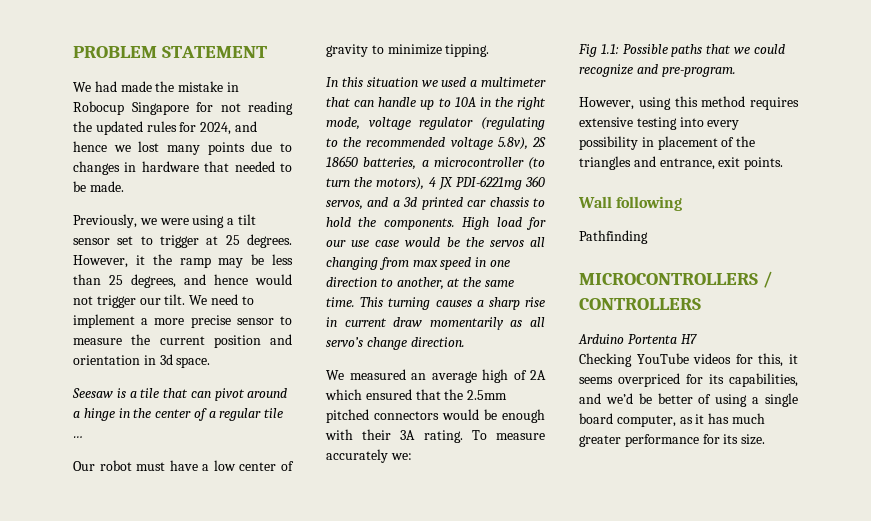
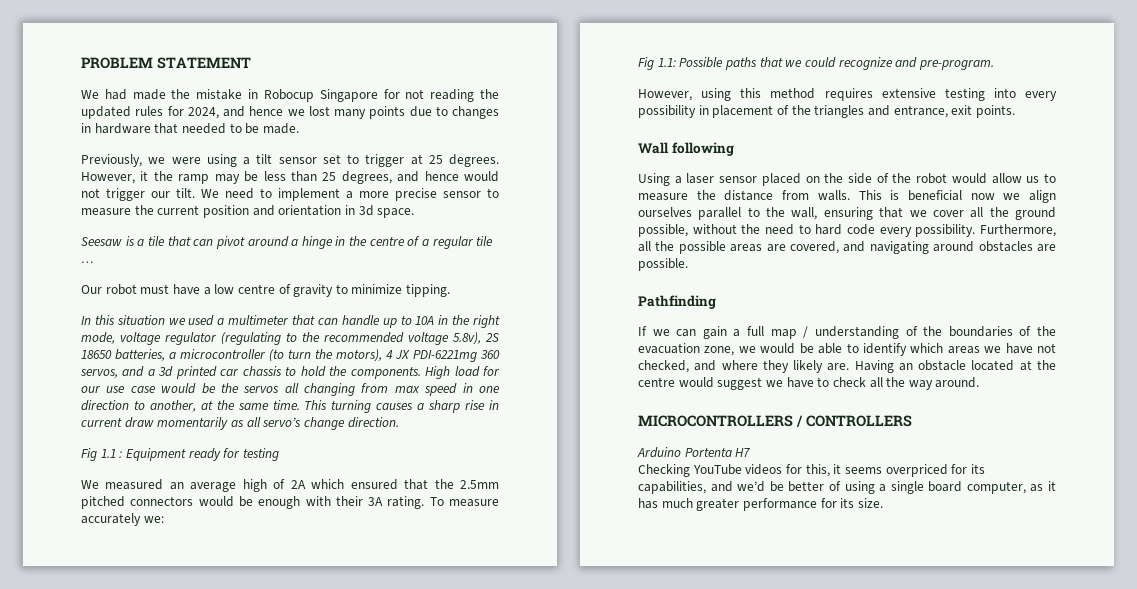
- Seesaw is a tile that can pivot around a hinge in the center of a regular tile …
+ Seesaw is a tile that can pivot around a hinge in the centre of a regular tile …
- Our robot must have a low center of gravity to minimize tipping.
+ Our robot must have a low centre of gravity to minimize tipping.
+ Fig 1.1 : Equipment ready for testing
+ Using a laser sensor placed on the side of the robot would allow us to measure the distance from walls. This is beneficial now we align ourselves parallel to the wall, ensuring that we cover all the ground possible, without the need to hard code every possibility. Furthermore, all the possible areas are covered, and navigating around obstacles are possible.
  Pathfinding
+ If we can gain a full map / understanding of the boundaries of the evacuation zone, we would be able to identify which areas we have not checked, and where they likely are. Having an obstacle located at the centre would suggest we have to check all the way around.

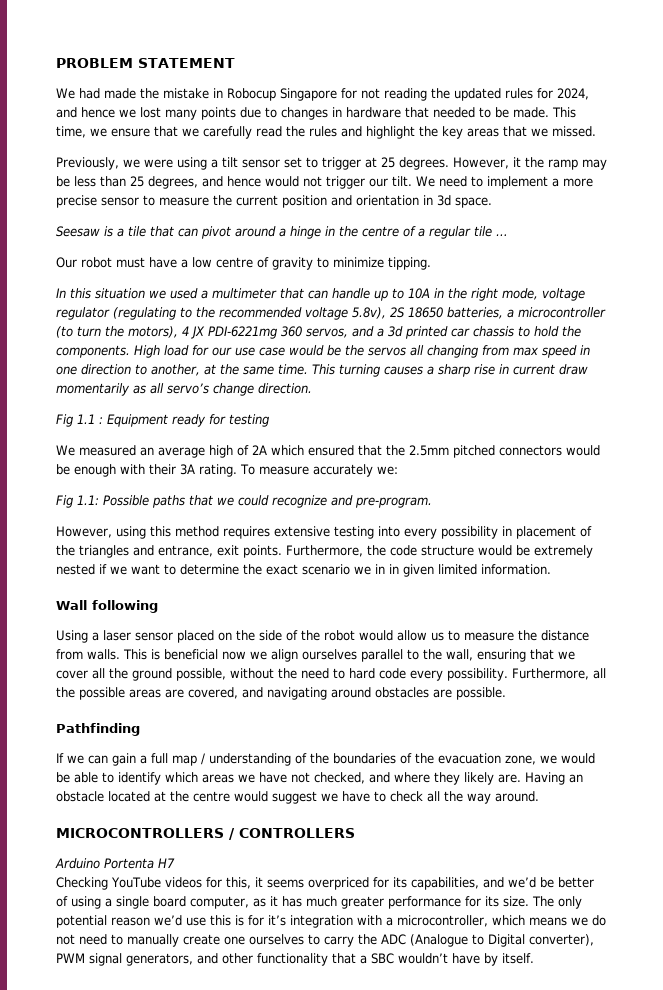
+ This time, we ensure that we carefully read the rules and highlight the key areas that we missed.
+ Furthermore, the code structure would be extremely nested if we want to determine the exact scenario we in in given limited information.
+ The only potential reason we’d use this is for it’s integration with a microcontroller, which means we do not need to manually create one ourselves to carry the ADC (Analogue to Digital converter), PWM signal generators, and other functionality that a SBC wouldn’t have by itself.

